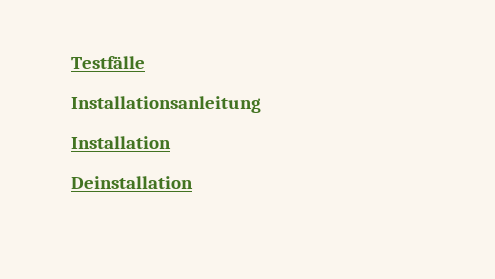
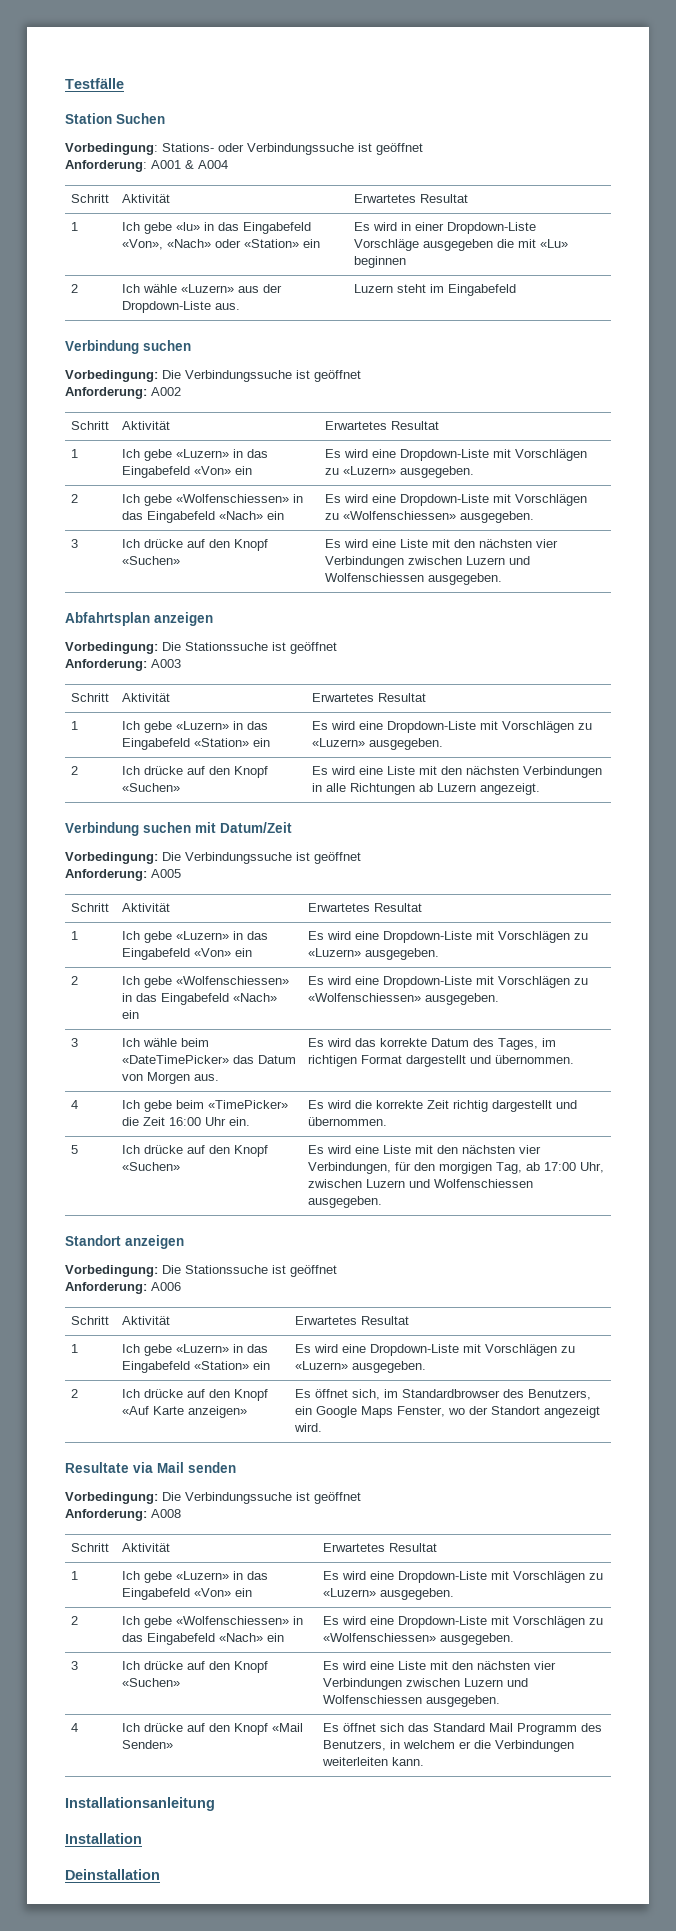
+ Station Suchen
+ Vorbedingung: Stations- oder Verbindungssuche ist geöffnet
+ Anforderung: A001 & A004
+ Schritt | Aktivität | Erwartetes Resultat
+ 1 | Ich gebe «lu» in das Eingabefeld «Von», «Nach» oder «Station» ein | Es wird in einer Dropdown-Liste Vorschläge ausgegeben die mit «Lu» beginnen
+ 2 | Ich wähle «Luzern» aus der Dropdown-Liste aus. | Luzern steht im Eingabefeld
+ Verbindung suchen
+ Vorbedingung: Die Verbindungssuche ist geöffnet
+ Anforderung: A002
+ Schritt | Aktivität | Erwartetes Resultat
+ 1 | Ich gebe «Luzern» in das Eingabefeld «Von» ein | Es wird eine Dropdown-Liste mit Vorschlägen zu «Luzern» ausgegeben.
+ 2 | Ich gebe «Wolfenschiessen» in das Eingabefeld «Nach» ein | Es wird eine Dropdown-Liste mit Vorschlägen zu «Wolfenschiessen» ausgegeben.
+ 3 | Ich drücke auf den Knopf «Suchen» | Es wird eine Liste mit den nächsten vier Verbindungen zwischen Luzern und Wolfenschiessen ausgegeben.
+ Abfahrtsplan anzeigen
+ Vorbedingung: Die Stationssuche ist geöffnet
+ Anforderung: A003
+ Schritt | Aktivität | Erwartetes Resultat
+ 1 | Ich gebe «Luzern» in das Eingabefeld «Station» ein | Es wird eine Dropdown-Liste mit Vorschlägen zu «Luzern» ausgegeben.
+ 2 | Ich drücke auf den Knopf «Suchen» | Es wird eine Liste mit den nächsten Verbindungen in alle Richtungen ab Luzern angezeigt.
+ Verbindung suchen mit Datum/Zeit
+ Vorbedingung: Die Verbindungssuche ist geöffnet
+ Anforderung: A005
+ Schritt | Aktivität | Erwartetes Resultat
+ 1 | Ich gebe «Luzern» in das Eingabefeld «Von» ein | Es wird eine Dropdown-Liste mit Vorschlägen zu «Luzern» ausgegeben.
+ 2 | Ich gebe «Wolfenschiessen» in das Eingabefeld «Nach» ein | Es wird eine Dropdown-Liste mit Vorschlägen zu «Wolfenschiessen» ausgegeben.
+ 3 | Ich wähle beim «DateTimePicker» das Datum von Morgen aus. | Es wird das korrekte Datum des Tages, im richtigen Format dargestellt und übernommen.
+ 4 | Ich gebe beim «TimePicker» die Zeit 16:00 Uhr ein. | Es wird die korrekte Zeit richtig dargestellt und übernommen.
+ 5 | Ich drücke auf den Knopf «Suchen» | Es wird eine Liste mit den nächsten vier Verbindungen, für den morgigen Tag, ab 17:00 Uhr, zwischen Luzern und Wolfenschiessen ausgegeben.
+ Standort anzeigen
+ Vorbedingung: Die Stationssuche ist geöffnet
+ Anforderung: A006
+ Schritt | Aktivität | Erwartetes Resultat
+ 1 | Ich gebe «Luzern» in das Eingabefeld «Station» ein | Es wird eine Dropdown-Liste mit Vorschlägen zu «Luzern» ausgegeben.
+ 2 | Ich drücke auf den Knopf «Auf Karte anzeigen» | Es öffnet sich, im Standardbrowser des Benutzers, ein Google Maps Fenster, wo der Standort angezeigt wird.
+ Resultate via Mail senden
+ Vorbedingung: Die Verbindungssuche ist geöffnet
+ Anforderung: A008
+ Schritt | Aktivität | Erwartetes Resultat
+ 1 | Ich gebe «Luzern» in das Eingabefeld «Von» ein | Es wird eine Dropdown-Liste mit Vorschlägen zu «Luzern» ausgegeben.
+ 2 | Ich gebe «Wolfenschiessen» in das Eingabefeld «Nach» ein | Es wird eine Dropdown-Liste mit Vorschlägen zu «Wolfenschiessen» ausgegeben.
+ 3 | Ich drücke auf den Knopf «Suchen» | Es wird eine Liste mit den nächsten vier Verbindungen zwischen Luzern und Wolfenschiessen ausgegeben.
+ 4 | Ich drücke auf den Knopf «Mail Senden» | Es öffnet sich das Standard Mail Programm des Benutzers, in welchem er die Verbindungen weiterleiten kann.

